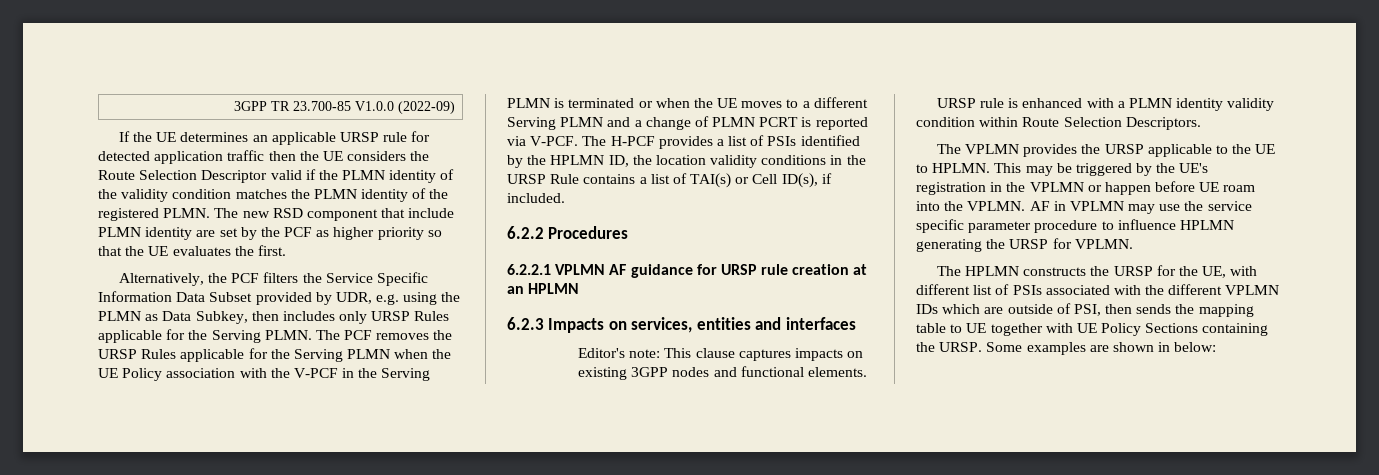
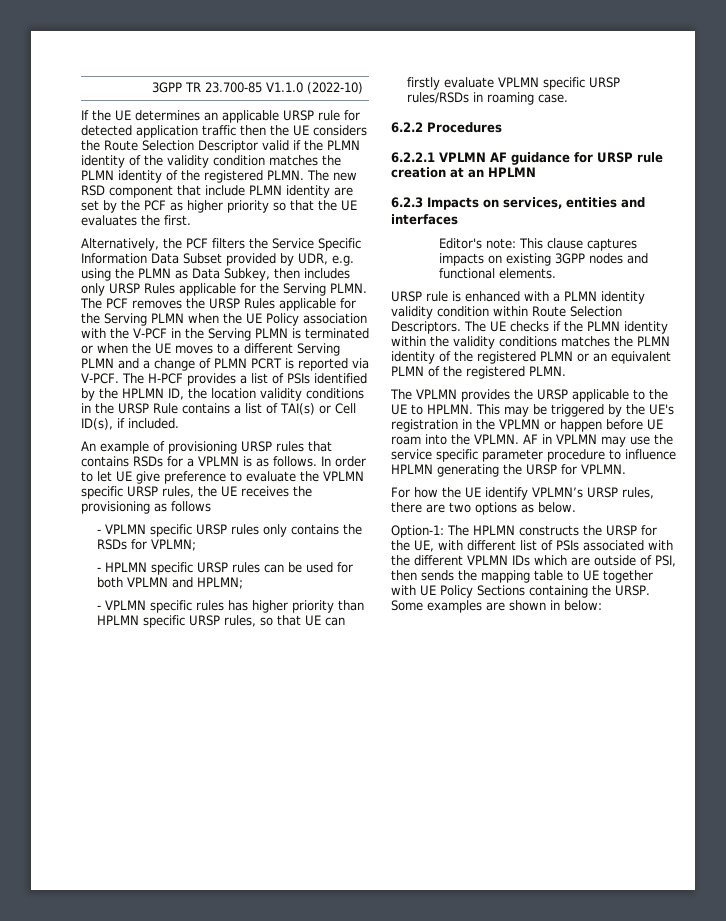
- 3GPP TR 23.700-85 V1.0.0 (2022-09)
+ 3GPP TR 23.700-85 V1.1.0 (2022-10)
+ An example of provisioning URSP rules that contains RSDs for a VPLMN is as follows. In order to let UE give preference to evaluate the VPLMN specific URSP rules, the UE receives the provisioning as follows
+ - VPLMN specific URSP rules only contains the RSDs for VPLMN;
+ - HPLMN specific URSP rules can be used for both VPLMN and HPLMN;
+ - VPLMN specific rules has higher priority than HPLMN specific URSP rules, so that UE can firstly evaluate VPLMN specific URSP rules/RSDs in roaming case.
+ The UE checks if the PLMN identity within the validity conditions matches the PLMN identity of the registered PLMN or an equivalent PLMN of the registered PLMN.
- The HPLMN constructs the URSP for the UE, with different list of PSIs associated with the different VPLMN IDs which are outside of PSI, then sends the mapping table to UE together with UE Policy Sections containing the URSP.
+ For how the UE identify VPLMN’s URSP rules, there are two options as below.
+ Option-1: The HPLMN constructs the URSP for the UE, with different list of PSIs associated with the different VPLMN IDs which are outside of PSI, then sends the mapping table to UE together with UE Policy Sections containing the URSP.

